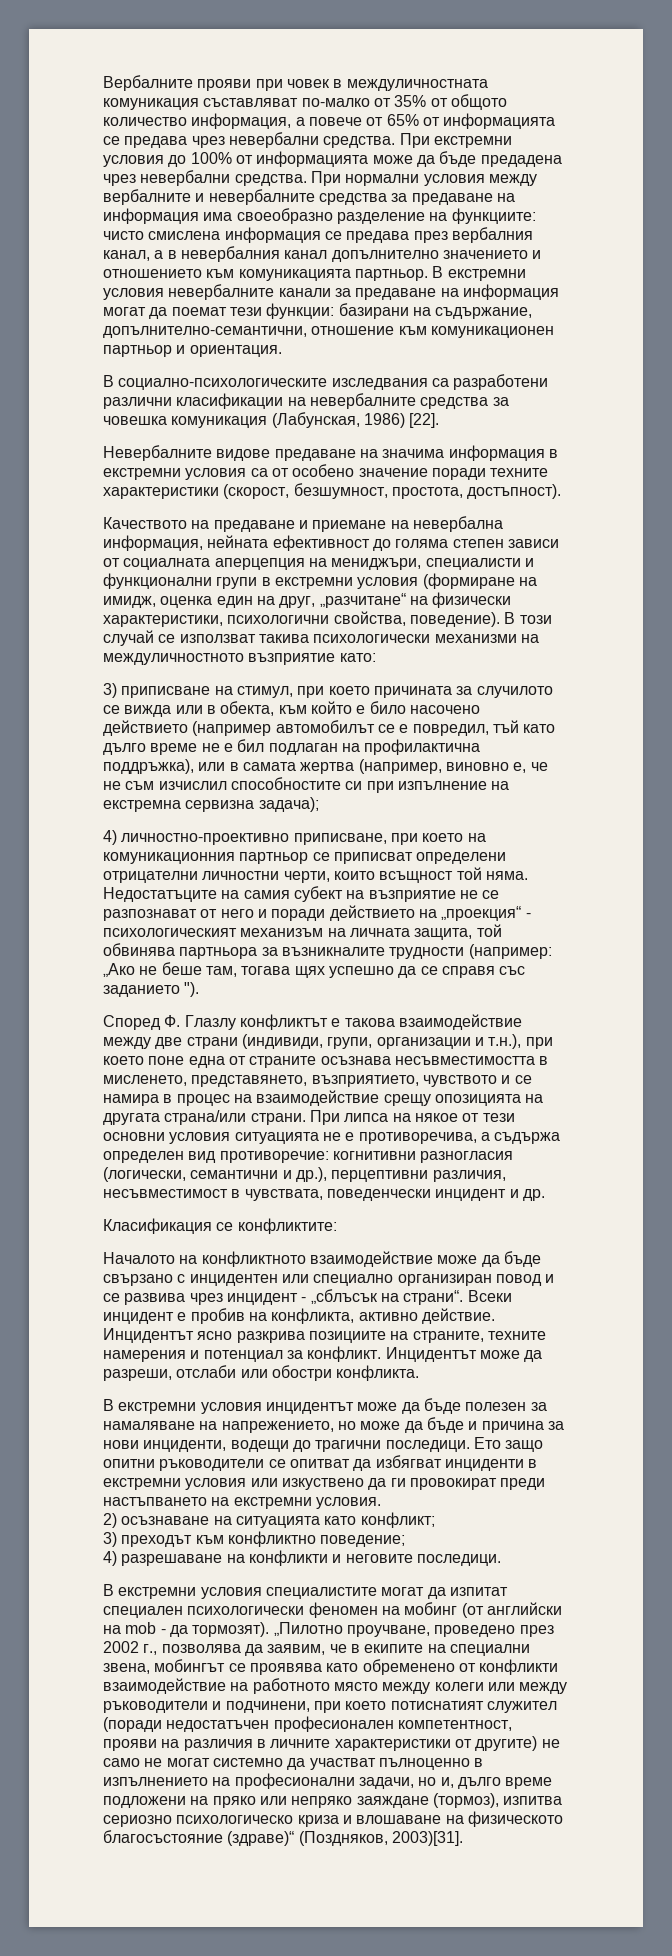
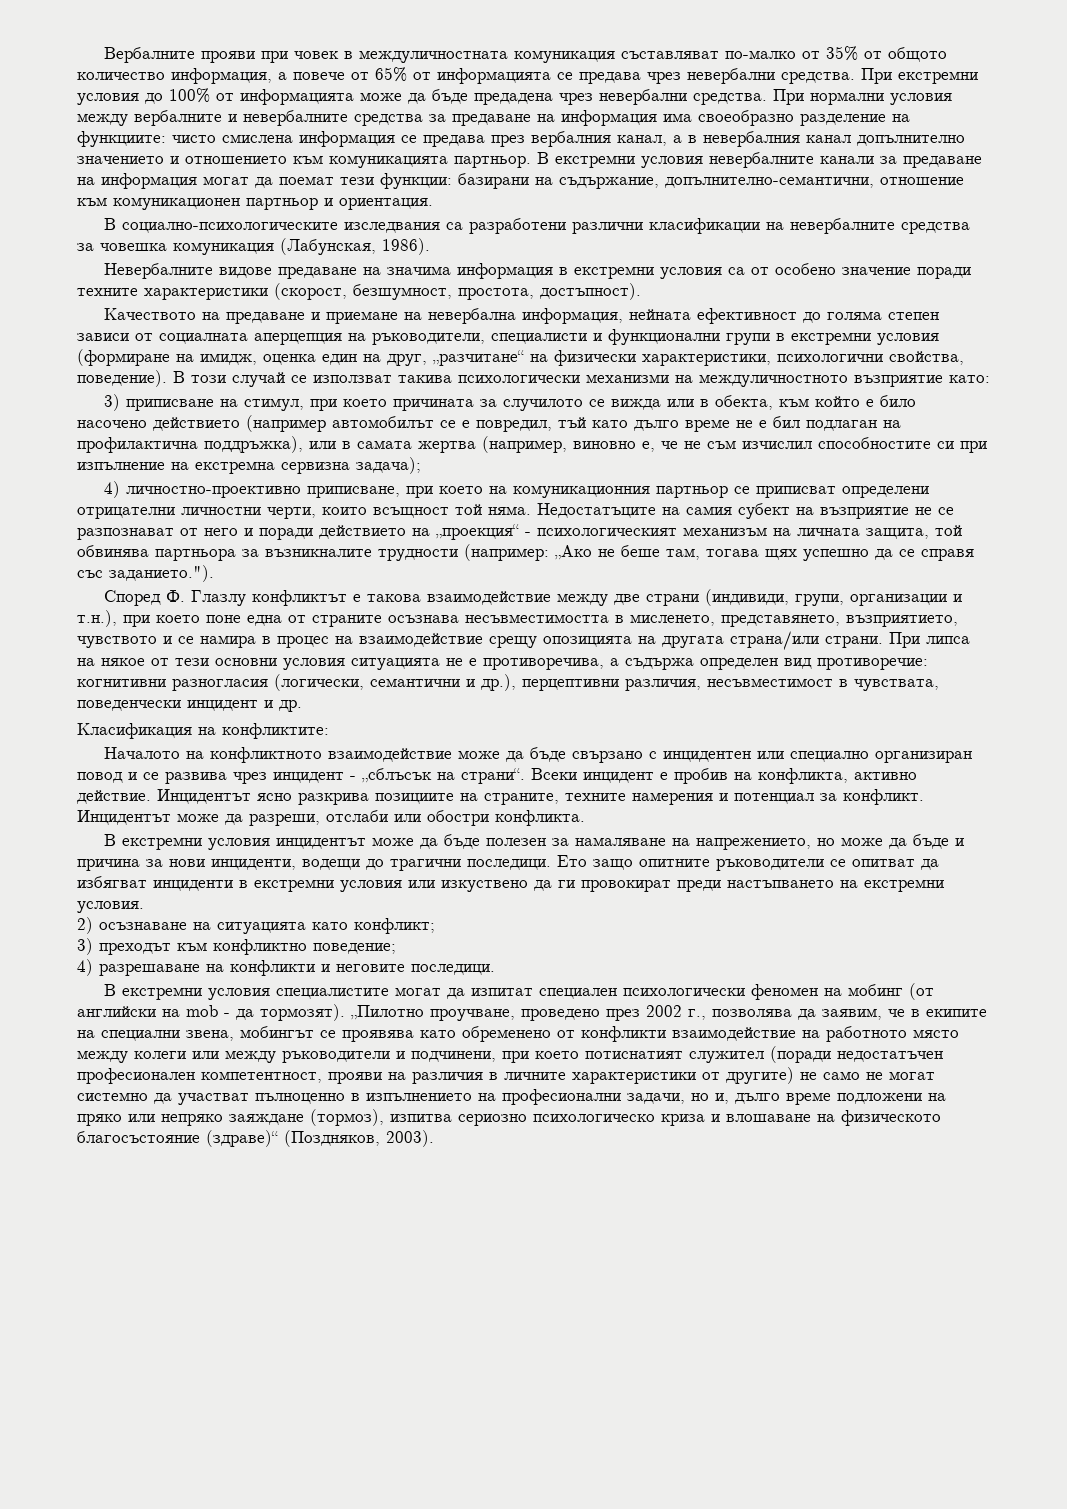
- В социално-психологическите изследвания са разработени различни класификации на невербалните средства за човешка комуникация (Лабунская, 1986) [22].
+ В социално-психологическите изследвания са разработени различни класификации на невербалните средства за човешка комуникация (Лабунская, 1986).
- Качеството на предаване и приемане на невербална информация, нейната ефективност до голяма степен зависи от социалната аперцепция на мениджъри, специалисти и функционални групи в екстремни условия (формиране на имидж, оценка един на друг, „разчитане“ на физически характеристики, психологични свойства, поведение).
+ Качеството на предаване и приемане на невербална информация, нейната ефективност до голяма степен зависи от социалната аперцепция на ръководители, специалисти и функционални групи в екстремни условия (формиране на имидж, оценка един на друг, „разчитане“ на физически характеристики, психологични свойства, поведение).
- Недостатъците на самия субект на възприятие не се разпознават от него и поради действието на „проекция“ - психологическият механизъм на личната защита, той обвинява партньора за възникналите трудности (например: „Ако не беше там, тогава щях успешно да се справя със заданието ").
+ Недостатъците на самия субект на възприятие не се разпознават от него и поради действието на „проекция“ - психологическият механизъм на личната защита, той обвинява партньора за възникналите трудности (например: „Ако не беше там, тогава щях успешно да се справя със заданието.").
- Класификация се конфликтите:
+ Класификация на конфликтите:
- Ето защо опитни ръководители се опитват да избягват инциденти в екстремни условия или изкуствено да ги провокират преди настъпването на екстремни условия.
+ Ето защо опитните ръководители се опитват да избягват инциденти в екстремни условия или изкуствено да ги провокират преди настъпването на екстремни условия.
- „Пилотно проучване, проведено през 2002 г., позволява да заявим, че в екипите на специални звена, мобингът се проявява като обременено от конфликти взаимодействие на работното място между колеги или между ръководители и подчинени, при което потиснатият служител (поради недостатъчен професионален компетентност, прояви на различия в личните характеристики от другите) не само не могат системно да участват пълноценно в изпълнението на професионални задачи, но и, дълго време подложени на пряко или непряко заяждане (тормоз), изпитва сериозно психологическо криза и влошаване на физическото благосъстояние (здраве)“ (Поздняков, 2003)[31].
+ „Пилотно проучване, проведено през 2002 г., позволява да заявим, че в екипите на специални звена, мобингът се проявява като обременено от конфликти взаимодействие на работното място между колеги или между ръководители и подчинени, при което потиснатият служител (поради недостатъчен професионален компетентност, прояви на различия в личните характеристики от другите) не само не могат системно да участват пълноценно в изпълнението на професионални задачи, но и, дълго време подложени на пряко или непряко заяждане (тормоз), изпитва сериозно психологическо криза и влошаване на физическото благосъстояние (здраве)“ (Поздняков, 2003).

